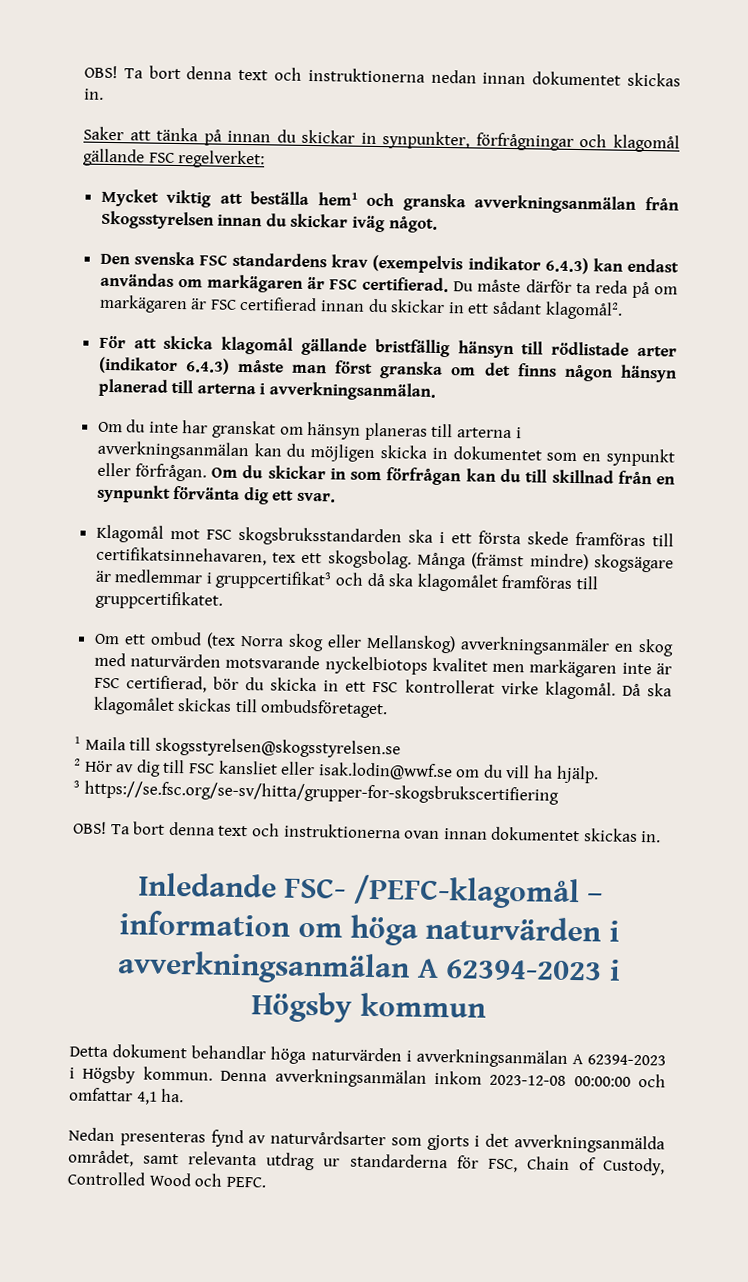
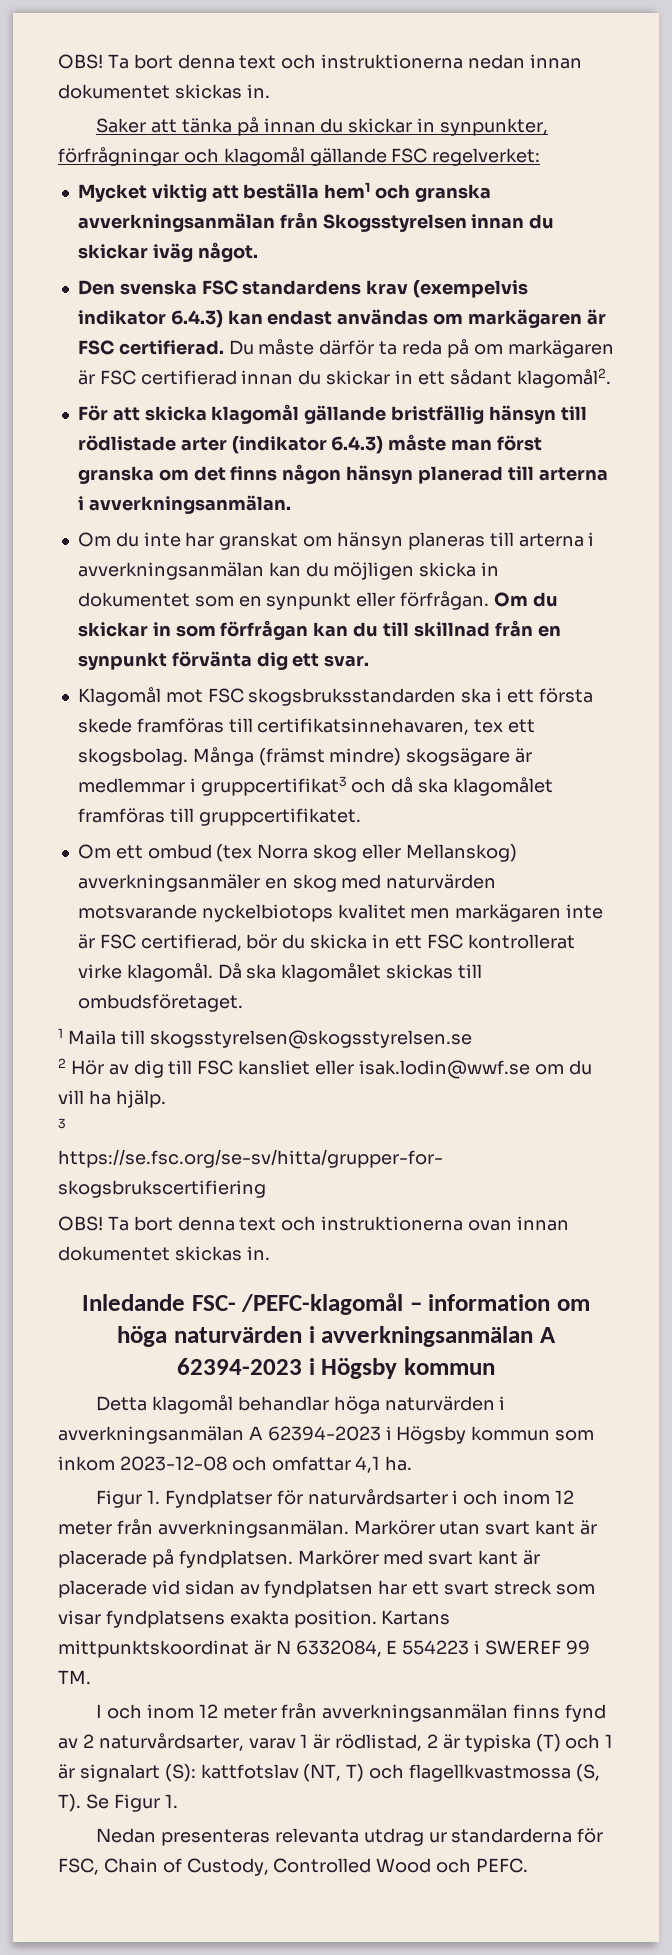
- Detta dokument behandlar höga naturvärden i avverkningsanmälan A 62394-2023 i Högsby kommun. Denna avverkningsanmälan inkom 2023-12-08 00:00:00 och omfattar 4,1 ha.
+ Detta klagomål behandlar höga naturvärden i avverkningsanmälan A 62394-2023 i Högsby kommun som inkom 2023-12-08 och omfattar 4,1 ha.
- Nedan presenteras fynd av naturvårdsarter som gjorts i det avverkningsanmälda området, samt relevanta utdrag ur standarderna för FSC, Chain of Custody, Controlled Wood och PEFC.
+ Figur 1. Fyndplatser för naturvårdsarter i och inom 12 meter från avverkningsanmälan. Markörer utan svart kant är placerade på fyndplatsen. Markörer med svart kant är placerade vid sidan av fyndplatsen har ett svart streck som visar fyndplatsens exakta position. Kartans mittpunktskoordinat är N 6332084, E 554223 i SWEREF 99 TM.
+ I och inom 12 meter från avverkningsanmälan finns fynd av 2 naturvårdsarter, varav 1 är rödlistad, 2 är typiska (T) och 1 är signalart (S): kattfotslav (NT, T) och flagellkvastmossa (S, T). Se Figur 1.
+ Nedan presenteras relevanta utdrag ur standarderna för FSC, Chain of Custody, Controlled Wood och PEFC.

